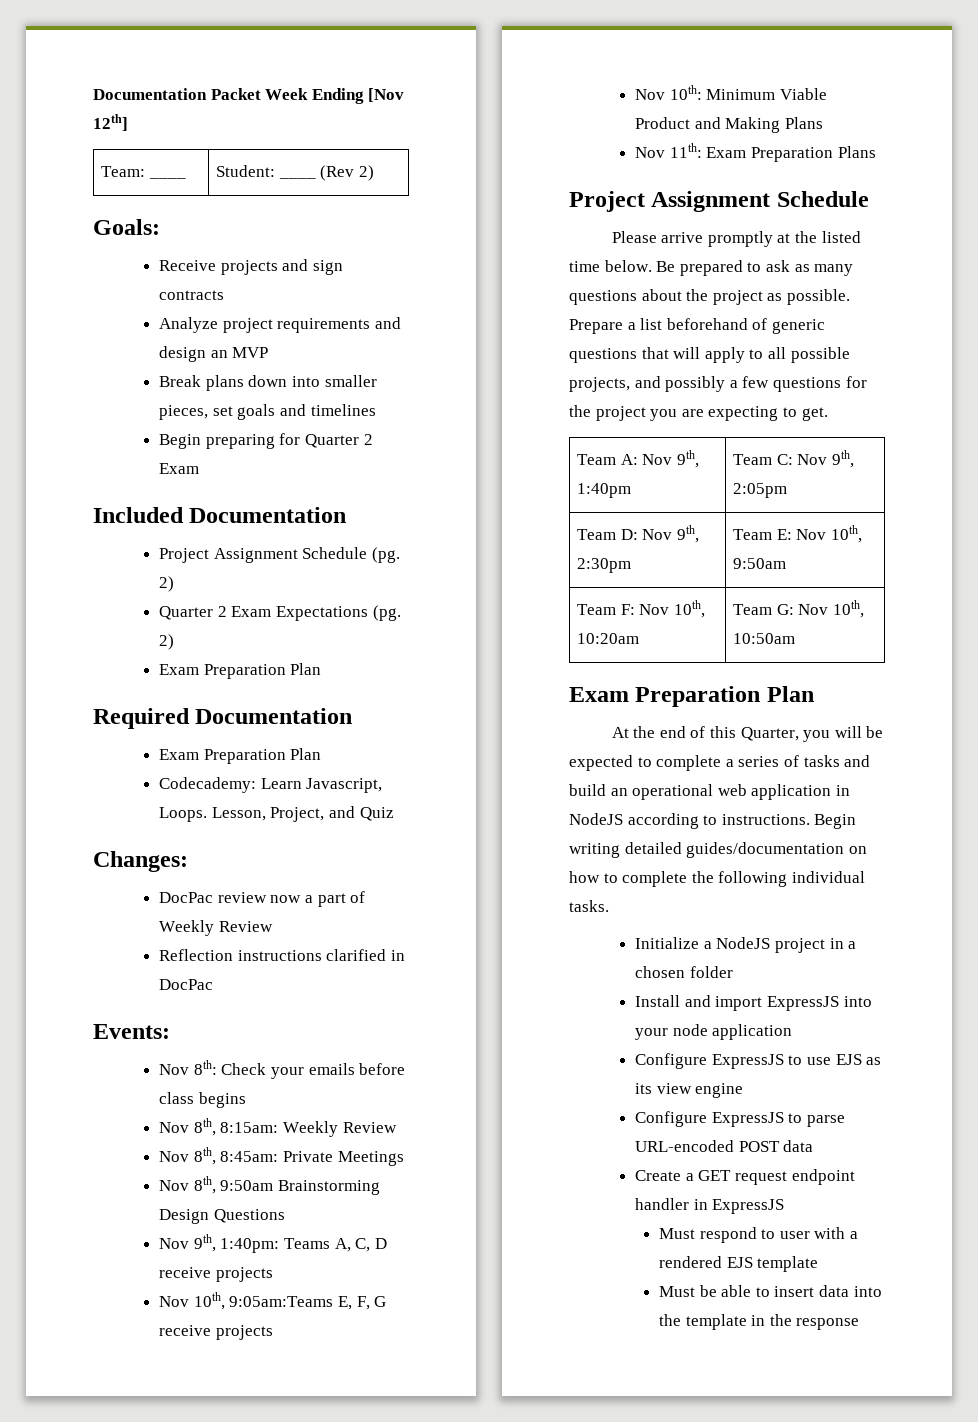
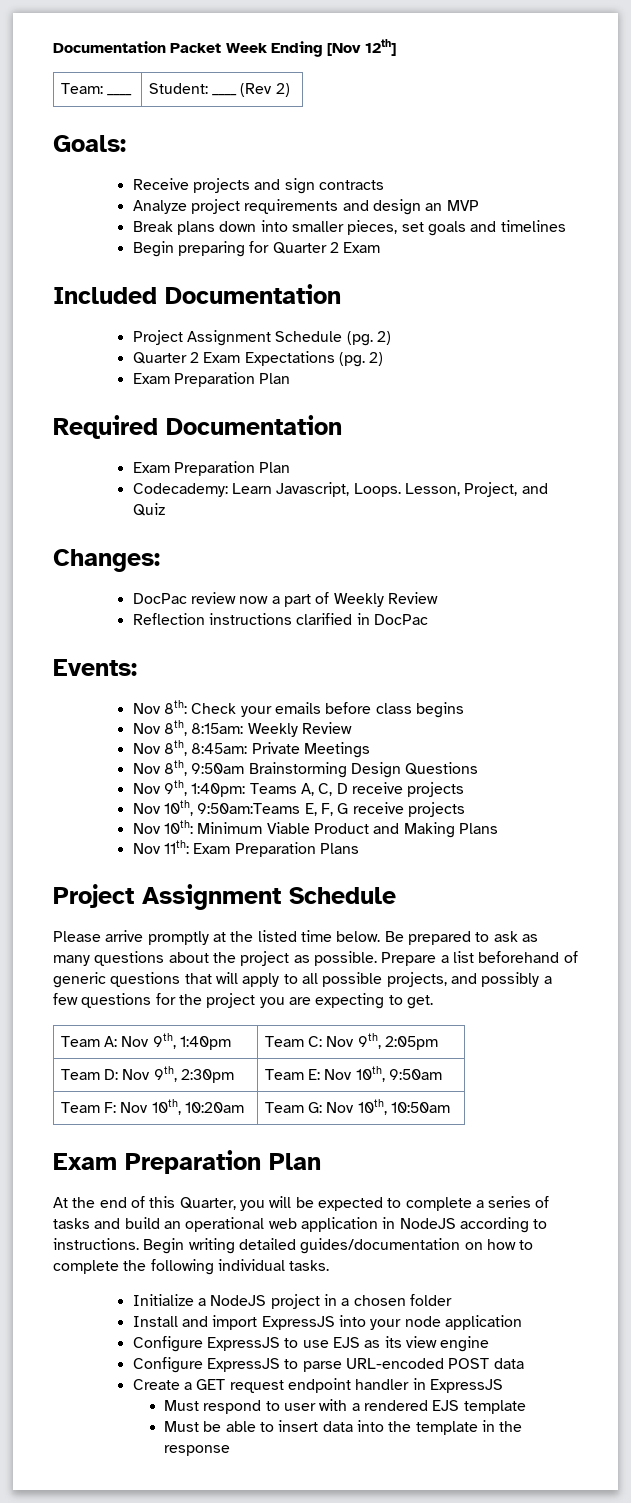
- Nov 10th, 9:05am:Teams E, F, G receive projects
+ Nov 10th, 9:50am:Teams E, F, G receive projects

